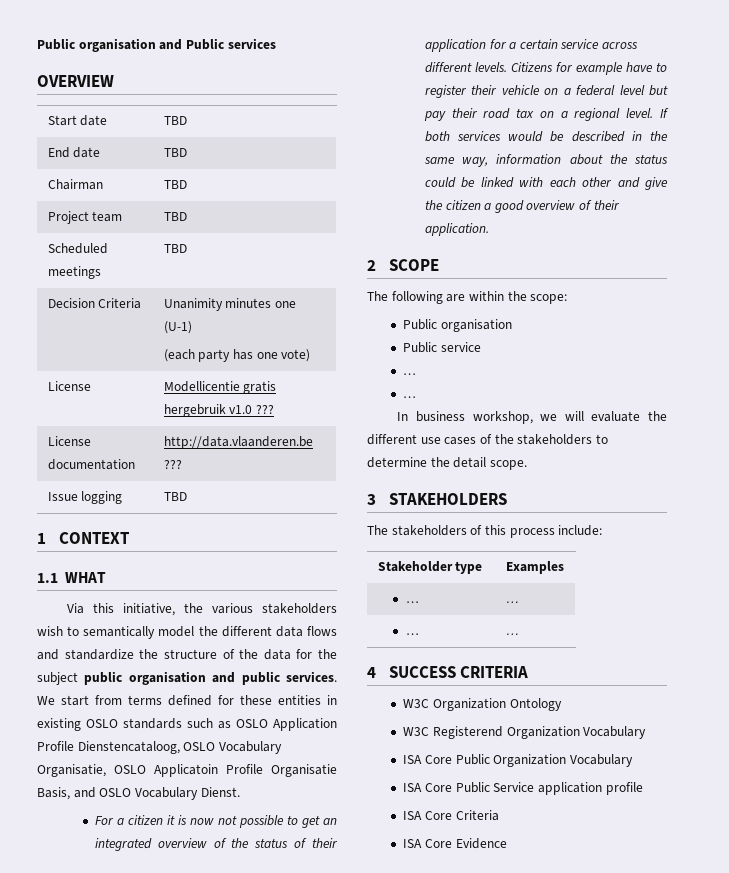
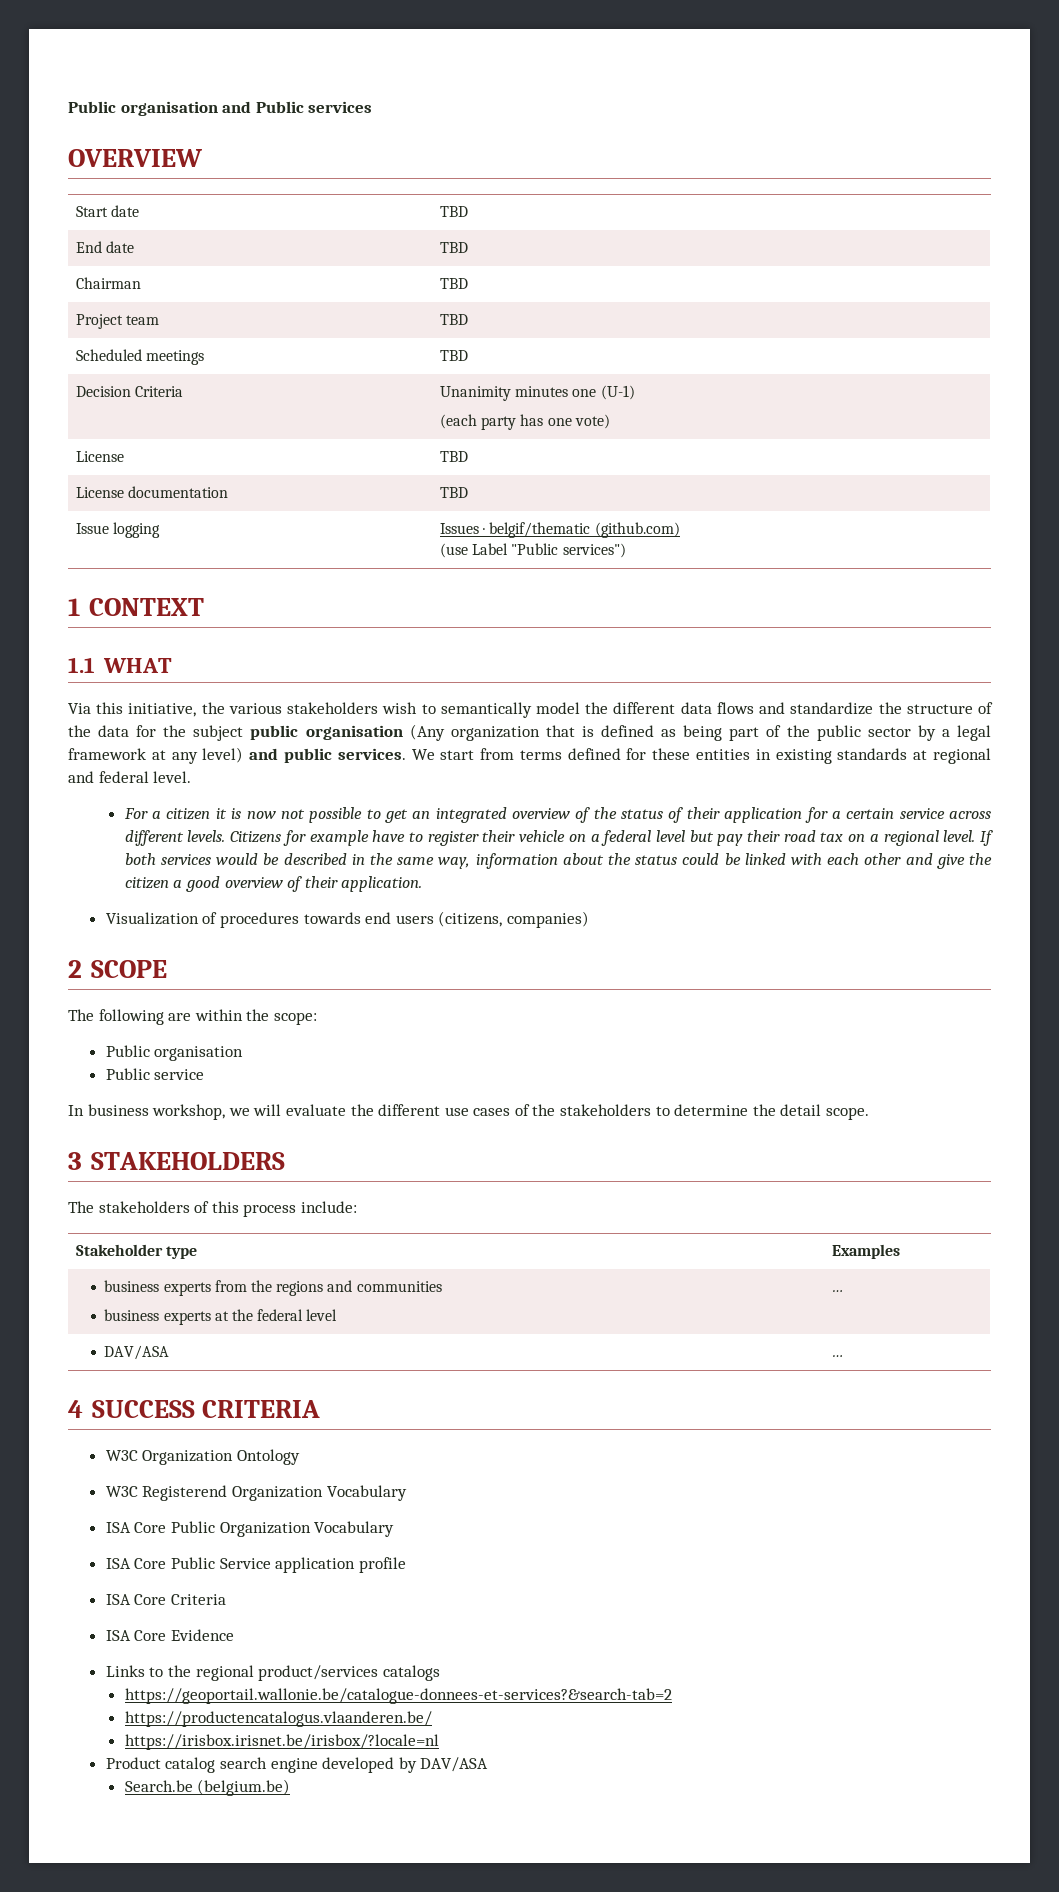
- License | Modellicentie gratis hergebruik v1.0 ???
+ License | TBD
- License documentation | http://data.vlaanderen.be ???
+ License documentation | TBD
- Issue logging | TBD
+ Issue logging | Issues · belgif/thematic (github.com)
+ (use Label "Public services")
- Via this initiative, the various stakeholders wish to semantically model the different data flows and standardize the structure of the data for the subject public organisation and public services.
+ Via this initiative, the various stakeholders wish to semantically model the different data flows and standardize the structure of the data for the subject public organisation (Any organization that is defined as being part of the public sector by a legal framework at any level) and public services.
- We start from terms defined for these entities in existing OSLO standards such as OSLO Application Profile Dienstencataloog, OSLO Vocabulary Organisatie, OSLO Applicatoin Profile Organisatie Basis, and OSLO Vocabulary Dienst.
+ We start from terms defined for these entities in existing standards at regional and federal level.
+ Visualization of procedures towards end users (citizens, companies)
  Public service
- …
- …
  Stakeholder type | Examples
- … | …
- … | …
+ business experts from the regions and communities
+ business experts at the federal level | …
+ DAV/ASA | …
+ Links to the regional product/services catalogs
+ https://geoportail.wallonie.be/catalogue-donnees-et-services?&search-tab=2
+ https://productencatalogus.vlaanderen.be/
+ https://irisbox.irisnet.be/irisbox/?locale=nl
+ Product catalog search engine developed by DAV/ASA
+ Search.be (belgium.be)

